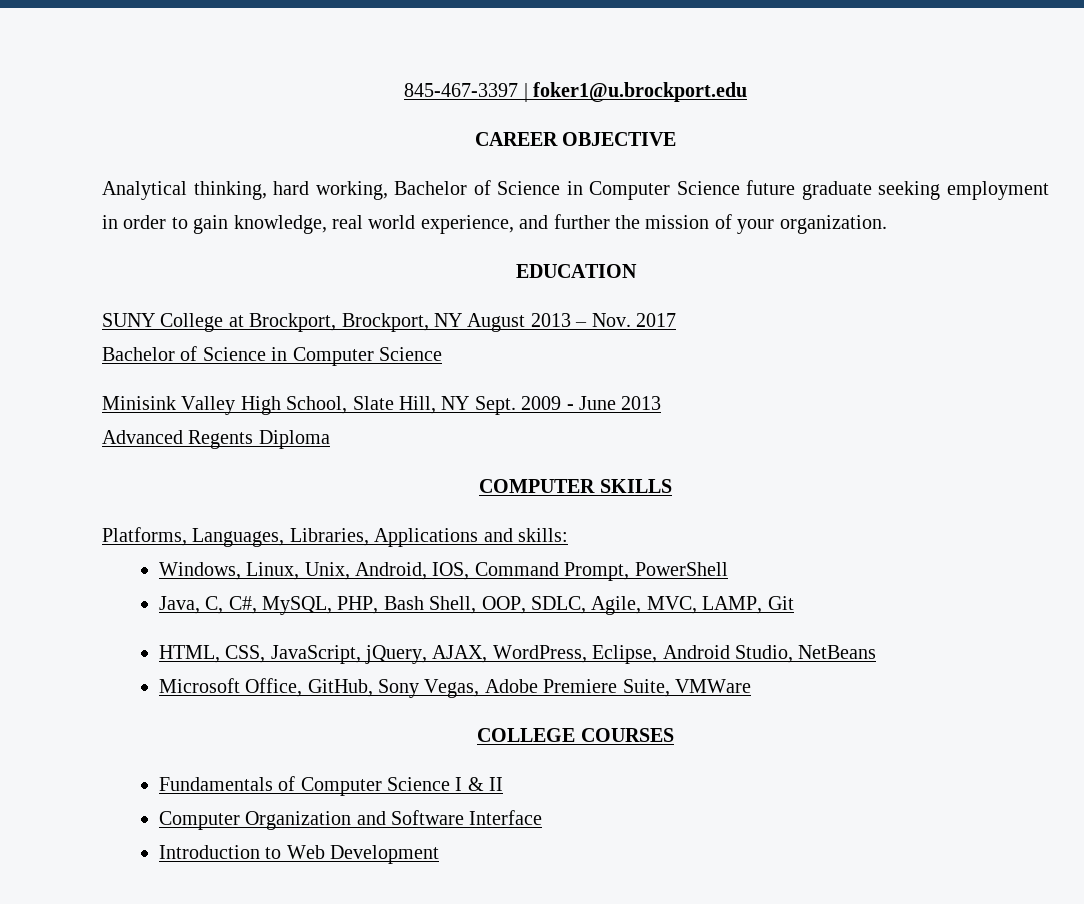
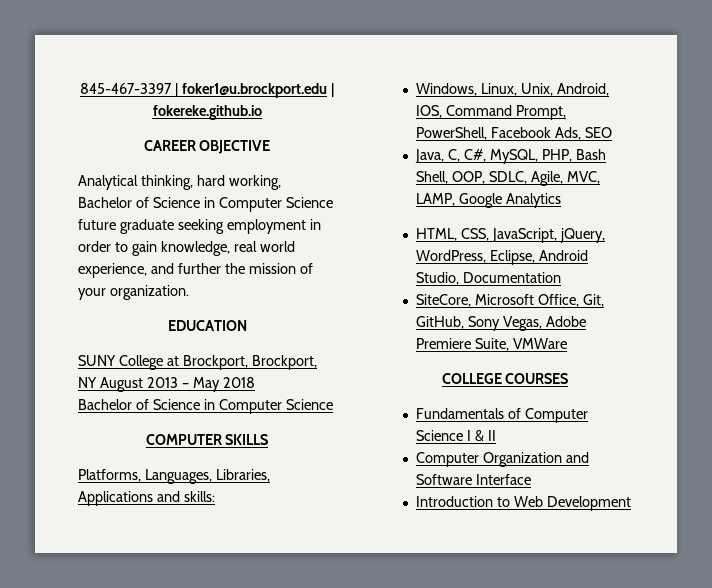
- 845-467-3397 | foker1@u.brockport.edu
+ 845-467-3397 | foker1@u.brockport.edu | fokereke.github.io
- SUNY College at Brockport, Brockport, NY August 2013 – Nov. 2017
+ SUNY College at Brockport, Brockport, NY August 2013 – May 2018
  Bachelor of Science in Computer Science
- Minisink Valley High School, Slate Hill, NY Sept. 2009 - June 2013
- Advanced Regents Diploma
- Windows, Linux, Unix, Android, IOS, Command Prompt, PowerShell
+ Windows, Linux, Unix, Android, IOS, Command Prompt, PowerShell, Facebook Ads, SEO
- Java, C, C#, MySQL, PHP, Bash Shell, OOP, SDLC, Agile, MVC, LAMP, Git
+ Java, C, C#, MySQL, PHP, Bash Shell, OOP, SDLC, Agile, MVC, LAMP, Google Analytics
- HTML, CSS, JavaScript, jQuery, AJAX, WordPress, Eclipse, Android Studio, NetBeans
- Microsoft Office, GitHub, Sony Vegas, Adobe Premiere Suite, VMWare
+ HTML, CSS, JavaScript, jQuery, WordPress, Eclipse, Android Studio, Documentation
+ SiteCore, Microsoft Office, Git, GitHub, Sony Vegas, Adobe Premiere Suite, VMWare

